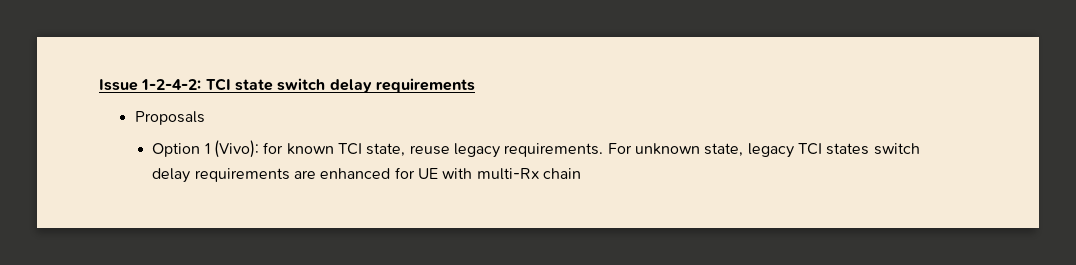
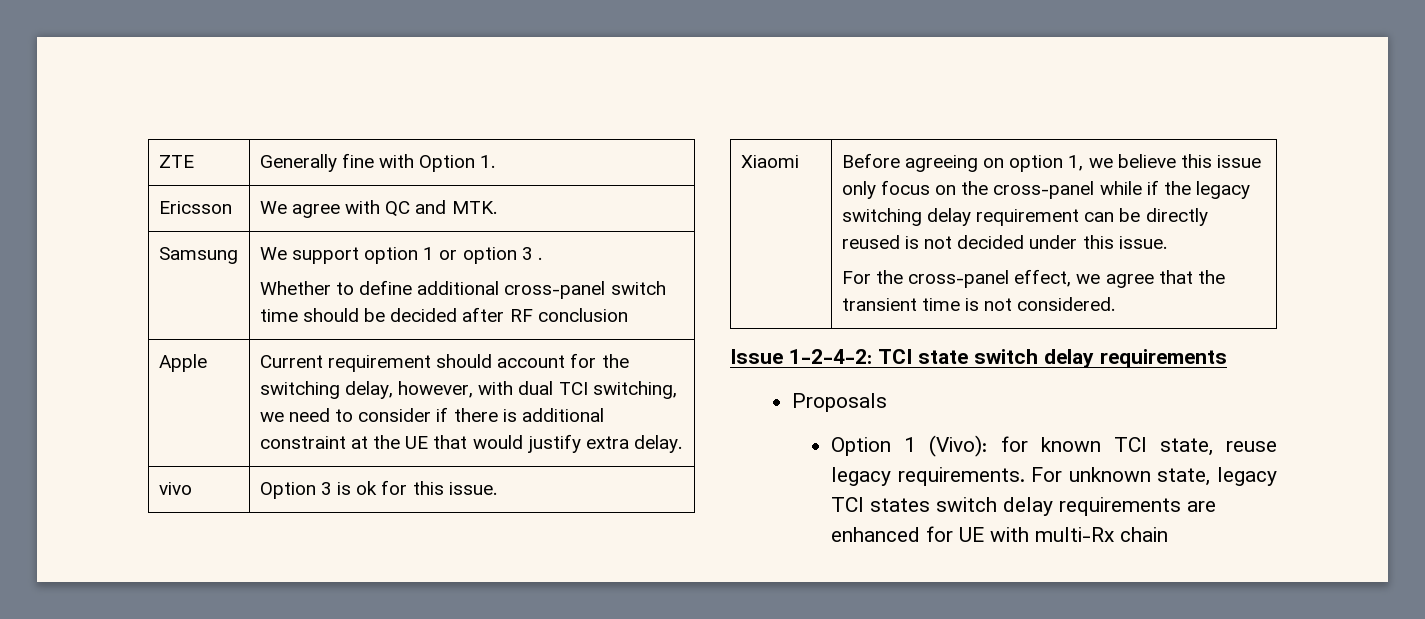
+ ZTE | Generally fine with Option 1.
+ Ericsson | We agree with QC and MTK.
+ Samsung | We support option 1 or option 3 .
+ Whether to define additional cross-panel switch time should be decided after RF conclusion
+ Apple | Current requirement should account for the switching delay, however, with dual TCI switching, we need to consider if there is additional constraint at the UE that would justify extra delay.
+ vivo | Option 3 is ok for this issue.
+ Xiaomi | Before agreeing on option 1, we believe this issue only focus on the cross-panel while if the legacy switching delay requirement can be directly reused is not decided under this issue.
+ For the cross-panel effect, we agree that the transient time is not considered.

